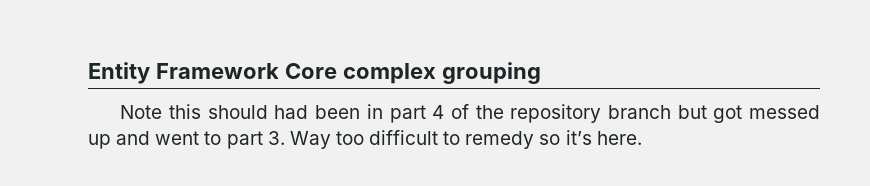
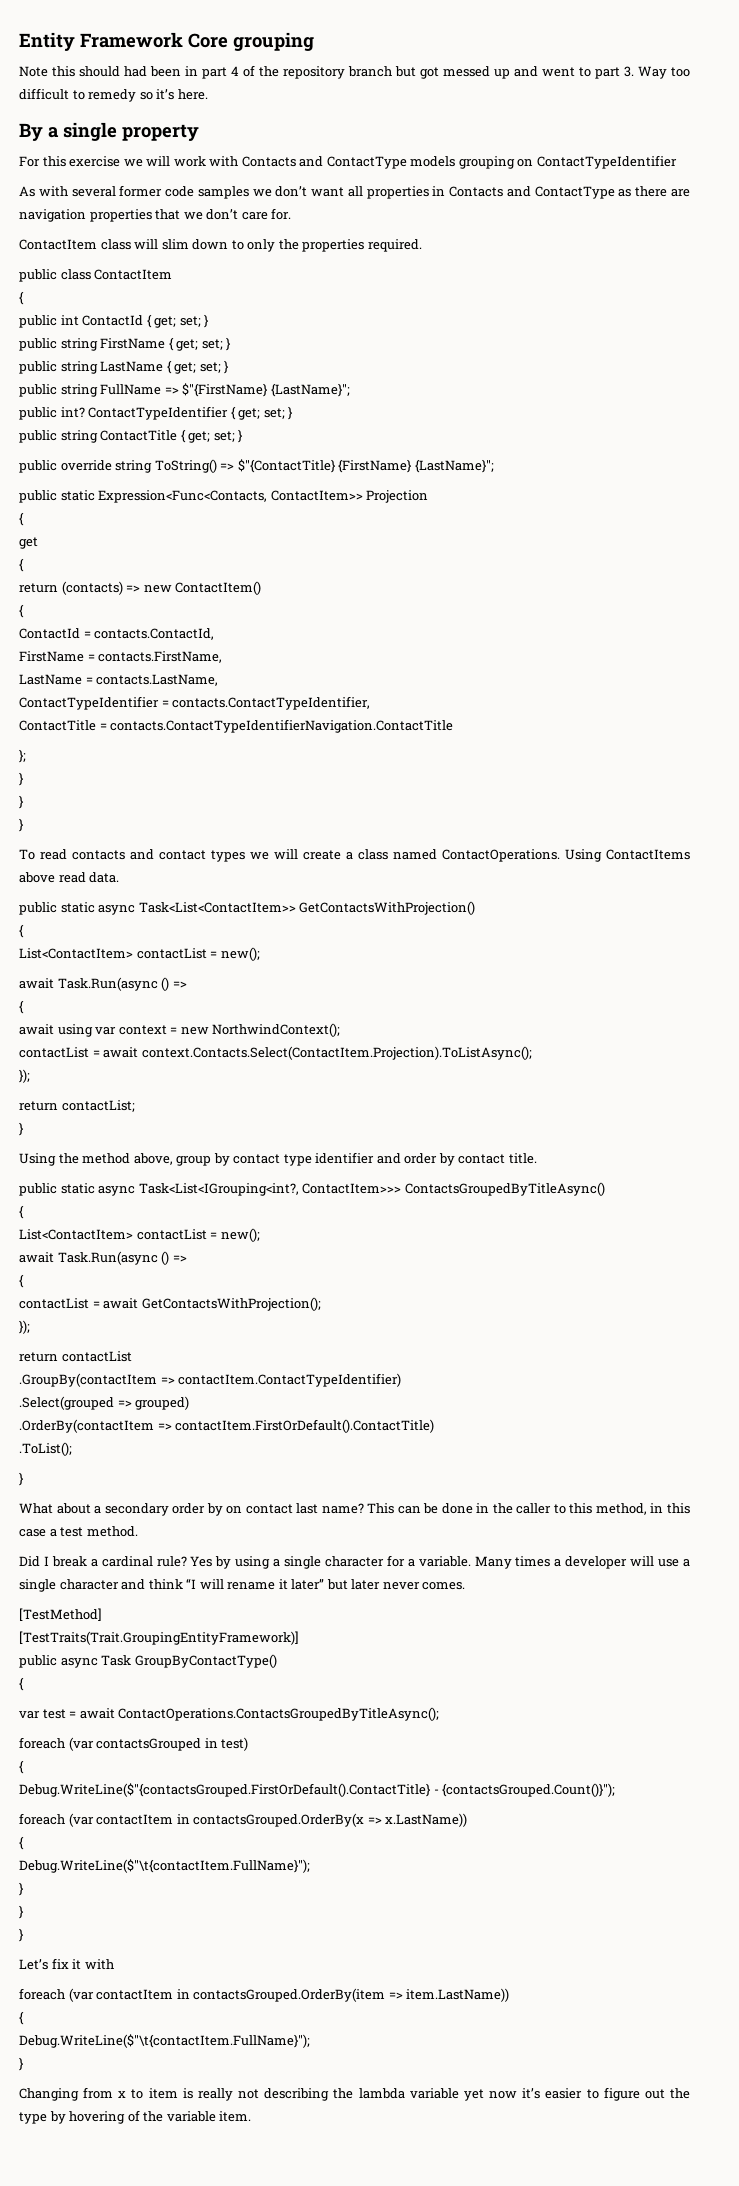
- Entity Framework Core complex grouping
+ Entity Framework Core grouping
+ By a single property
+ For this exercise we will work with Contacts and ContactType models grouping on ContactTypeIdentifier
+ As with several former code samples we don’t want all properties in Contacts and ContactType as there are navigation properties that we don’t care for.
+ ContactItem class will slim down to only the properties required.
+ public class ContactItem
+ {
+ public int ContactId { get; set; }
+ public string FirstName { get; set; }
+ public string LastName { get; set; }
+ public string FullName => $"{FirstName} {LastName}";
+ public int? ContactTypeIdentifier { get; set; }
+ public string ContactTitle { get; set; }
+ public override string ToString() => $"{ContactTitle} {FirstName} {LastName}";
+ public static Expression<Func<Contacts, ContactItem>> Projection
+ {
+ get
+ {
+ return (contacts) => new ContactItem()
+ {
+ ContactId = contacts.ContactId,
+ FirstName = contacts.FirstName,
+ LastName = contacts.LastName,
+ ContactTypeIdentifier = contacts.ContactTypeIdentifier,
+ ContactTitle = contacts.ContactTypeIdentifierNavigation.ContactTitle
+ };
+ }
+ }
+ }
+ To read contacts and contact types we will create a class named ContactOperations. Using ContactItems above read data.
+ public static async Task<List<ContactItem>> GetContactsWithProjection()
+ {
+ List<ContactItem> contactList = new();
+ await Task.Run(async () =>
+ {
+ await using var context = new NorthwindContext();
+ contactList = await context.Contacts.Select(ContactItem.Projection).ToListAsync();
+ });
+ return contactList;
+ }
+ Using the method above, group by contact type identifier and order by contact title.
+ public static async Task<List<IGrouping<int?, ContactItem>>> ContactsGroupedByTitleAsync()
+ {
+ List<ContactItem> contactList = new();
+ await Task.Run(async () =>
+ {
+ contactList = await GetContactsWithProjection();
+ });
+ return contactList
+ .GroupBy(contactItem => contactItem.ContactTypeIdentifier)
+ .Select(grouped => grouped)
+ .OrderBy(contactItem => contactItem.FirstOrDefault().ContactTitle)
+ .ToList();
+ }
+ What about a secondary order by on contact last name? This can be done in the caller to this method, in this case a test method.
+ Did I break a cardinal rule? Yes by using a single character for a variable. Many times a developer will use a single character and think “I will rename it later” but later never comes.
+ [TestMethod]
+ [TestTraits(Trait.GroupingEntityFramework)]
+ public async Task GroupByContactType()
+ {
+ var test = await ContactOperations.ContactsGroupedByTitleAsync();
+ foreach (var contactsGrouped in test)
+ {
+ Debug.WriteLine($"{contactsGrouped.FirstOrDefault().ContactTitle} - {contactsGrouped.Count()}");
+ foreach (var contactItem in contactsGrouped.OrderBy(x => x.LastName))
+ {
+ Debug.WriteLine($"\t{contactItem.FullName}");
+ }
+ }
+ }
+ Let’s fix it with
+ foreach (var contactItem in contactsGrouped.OrderBy(item => item.LastName))
+ {
+ Debug.WriteLine($"\t{contactItem.FullName}");
+ }
+ Changing from x to item is really not describing the lambda variable yet now it’s easier to figure out the type by hovering of the variable item.

